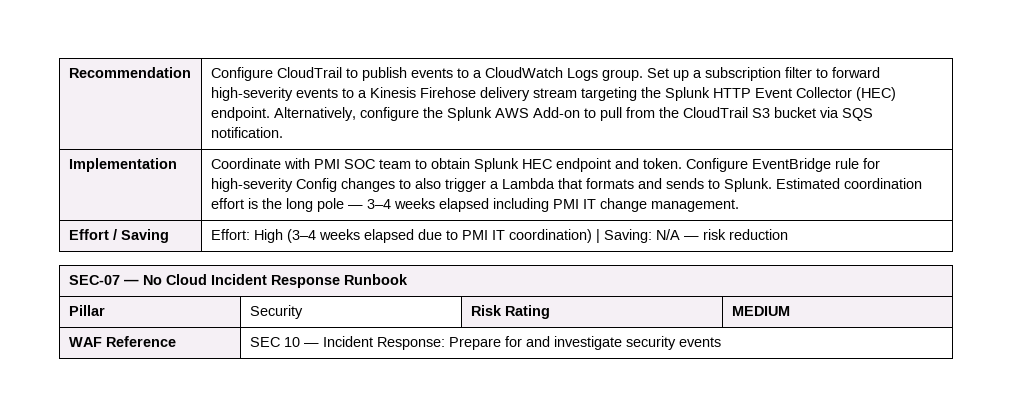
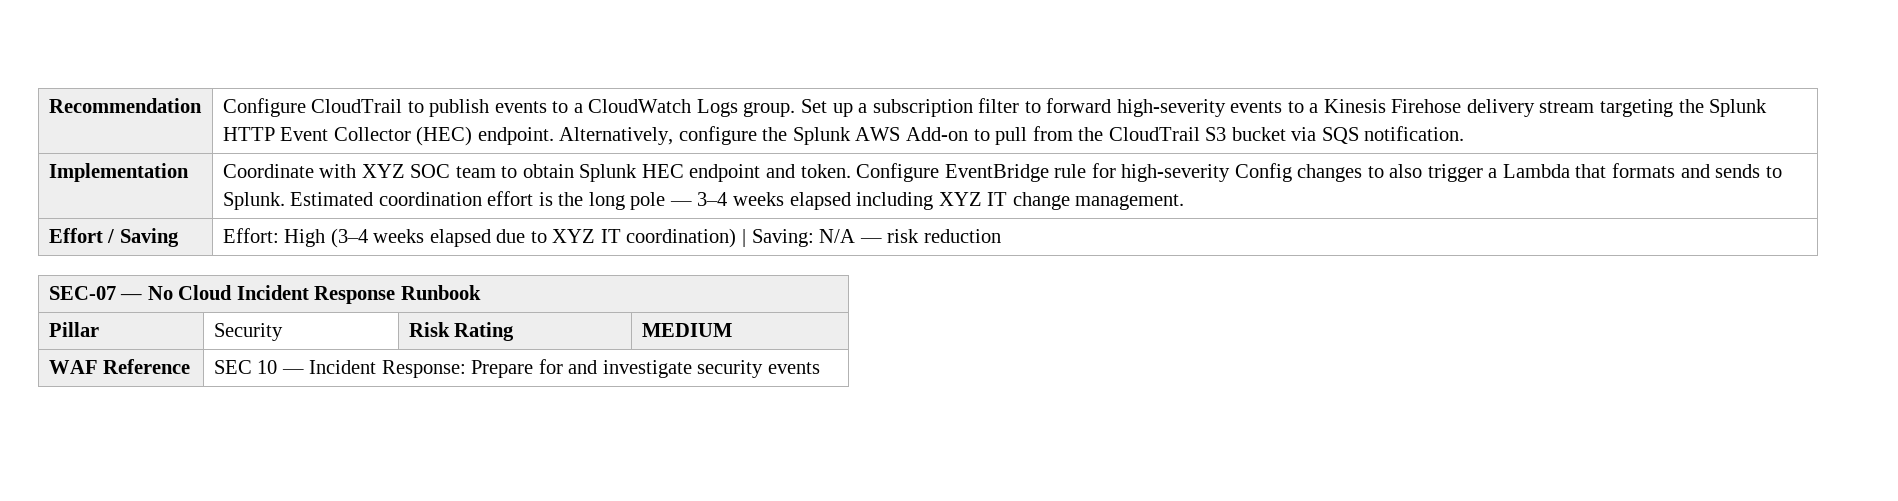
- Coordinate with PMI SOC team to obtain Splunk HEC endpoint and token.
+ Coordinate with XYZ SOC team to obtain Splunk HEC endpoint and token.
- Estimated coordination effort is the long pole — 3–4 weeks elapsed including PMI IT change management.
+ Estimated coordination effort is the long pole — 3–4 weeks elapsed including XYZ IT change management.
- Effort / Saving | Effort: High (3–4 weeks elapsed due to PMI IT coordination) | Saving: N/A — risk reduction
+ Effort / Saving | Effort: High (3–4 weeks elapsed due to XYZ IT coordination) | Saving: N/A — risk reduction

